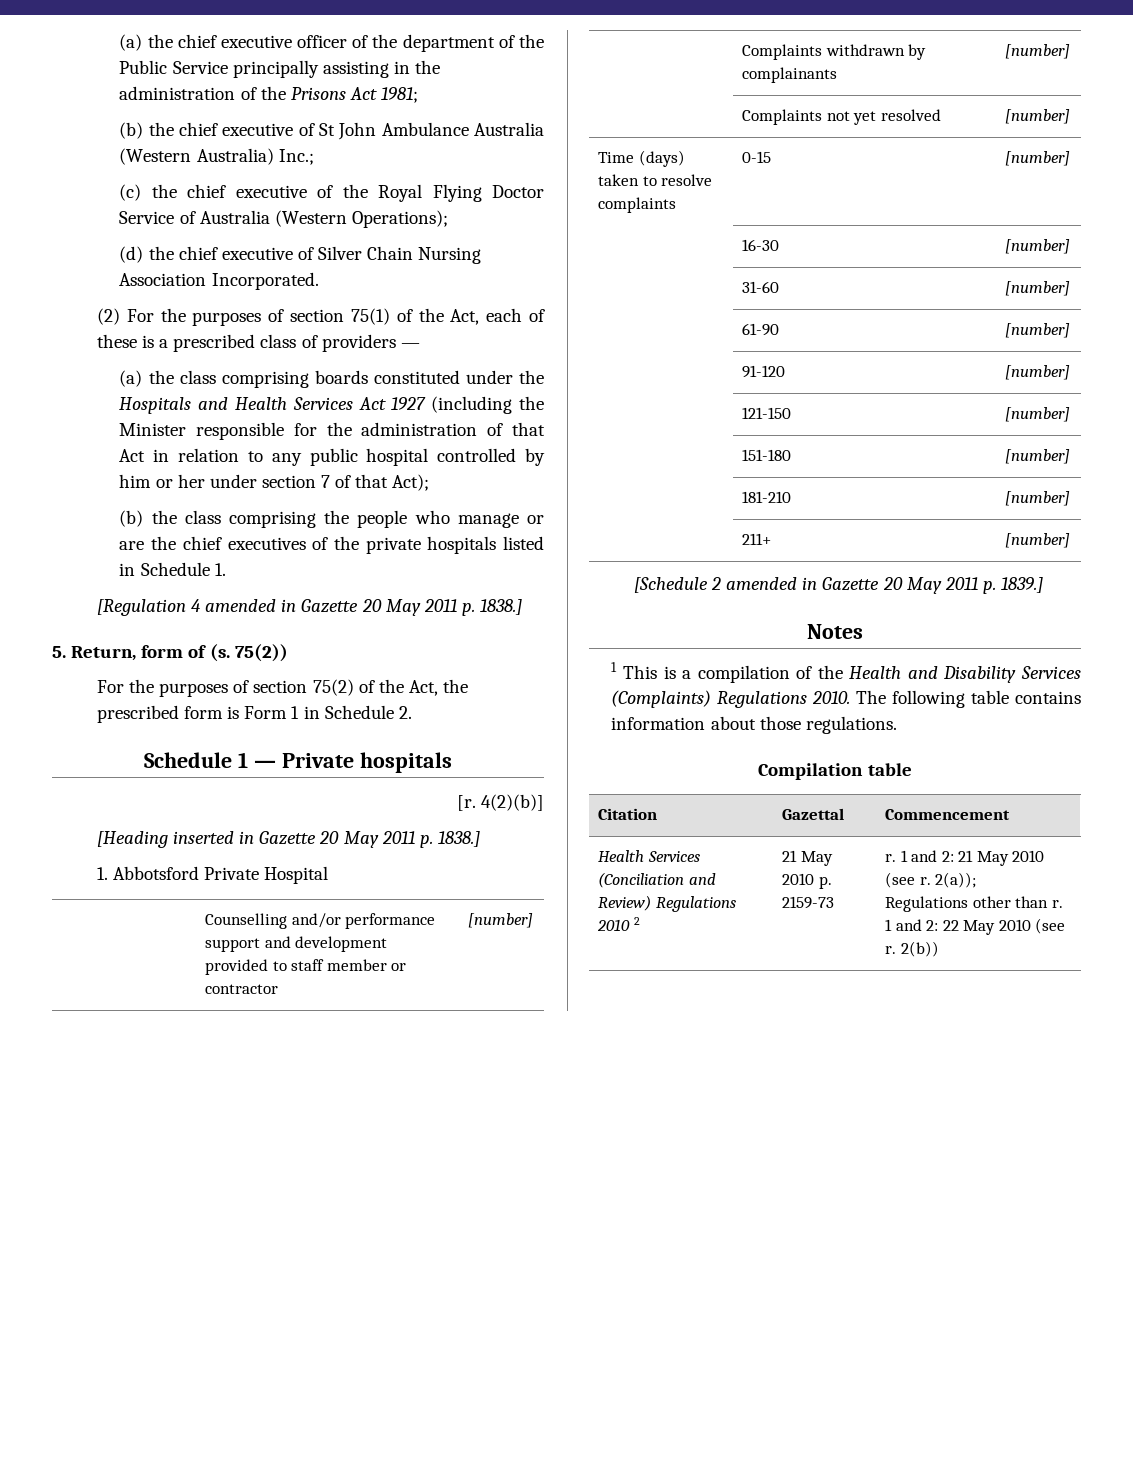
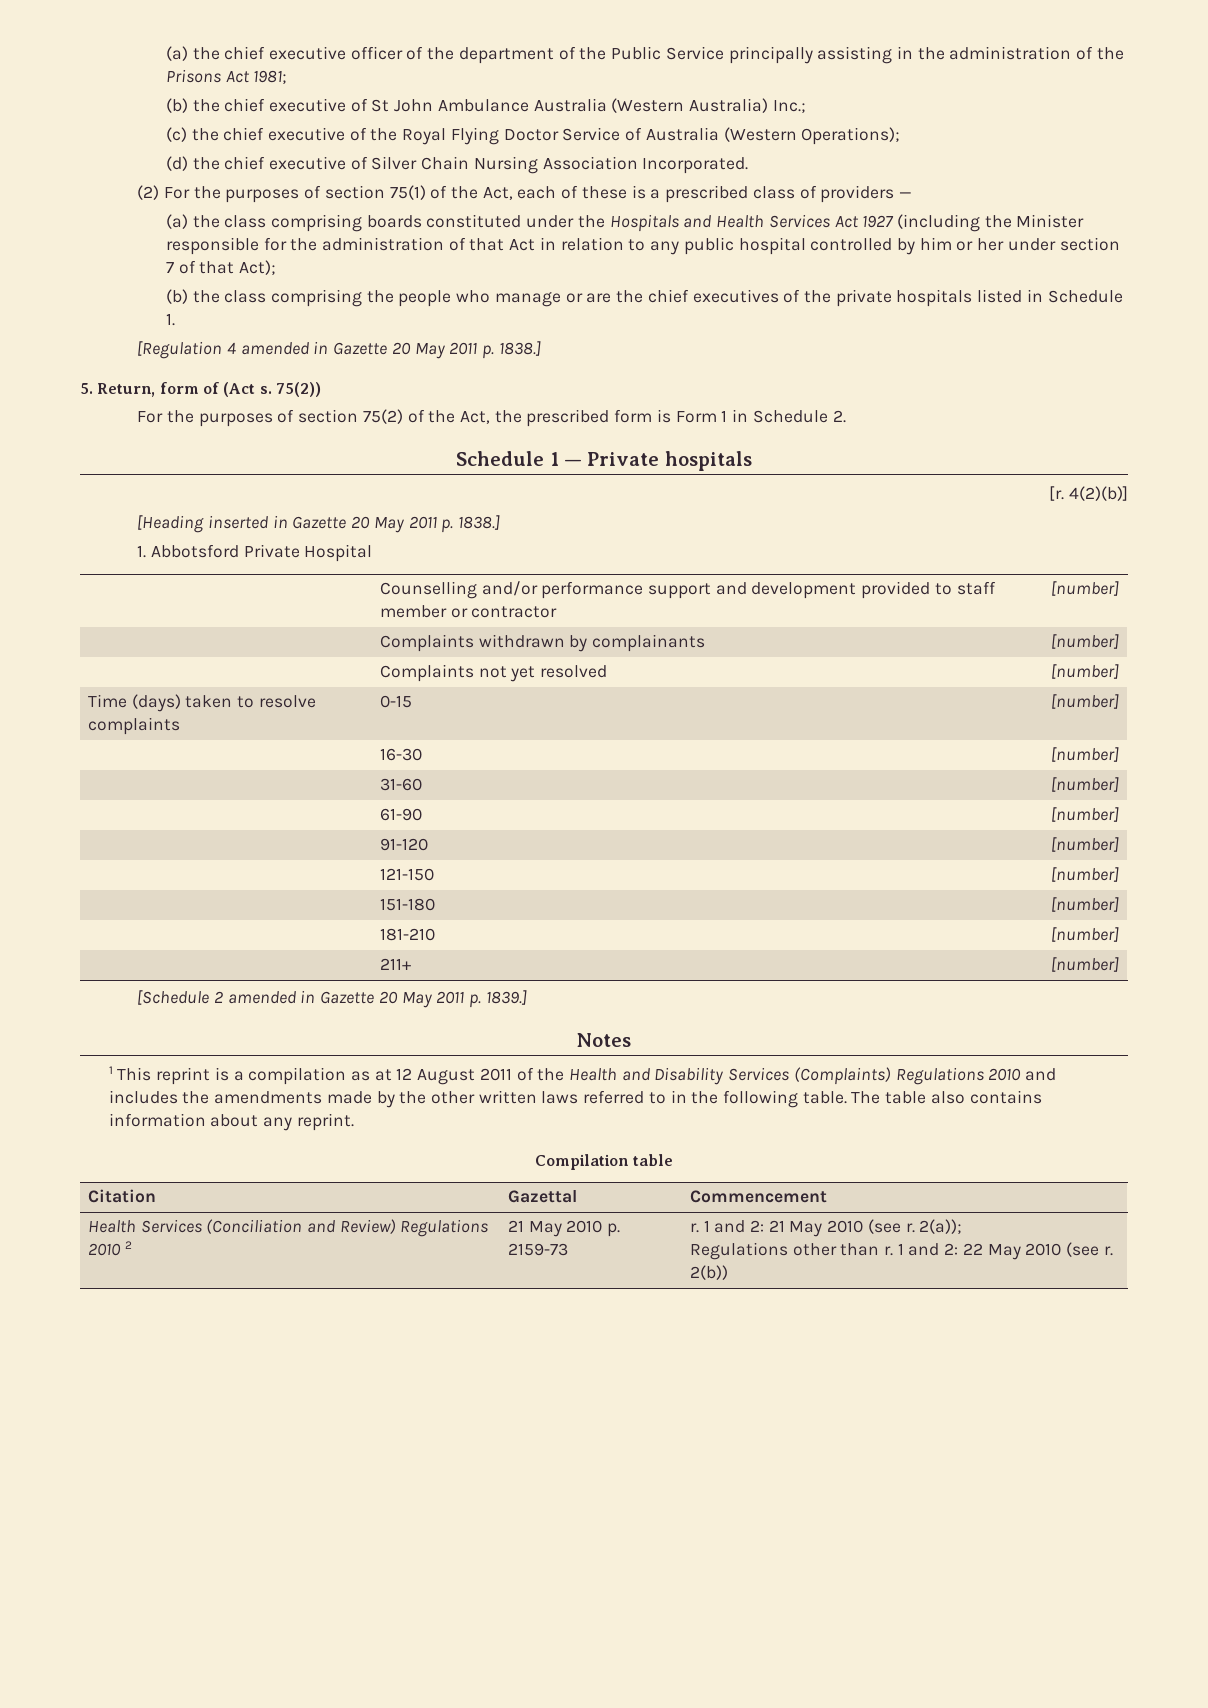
- 5. Return, form of (s.
+ 5. Return, form of (Act s.
- 1 This is a compilation of the Health and Disability Services (Complaints) Regulations 2010. The following table contains information about those regulations.
+ 1 This reprint is a compilation as at 12 August 2011 of the Health and Disability Services (Complaints) Regulations 2010 and includes the amendments made by the other written laws referred to in the following table. The table also contains information about any reprint.

